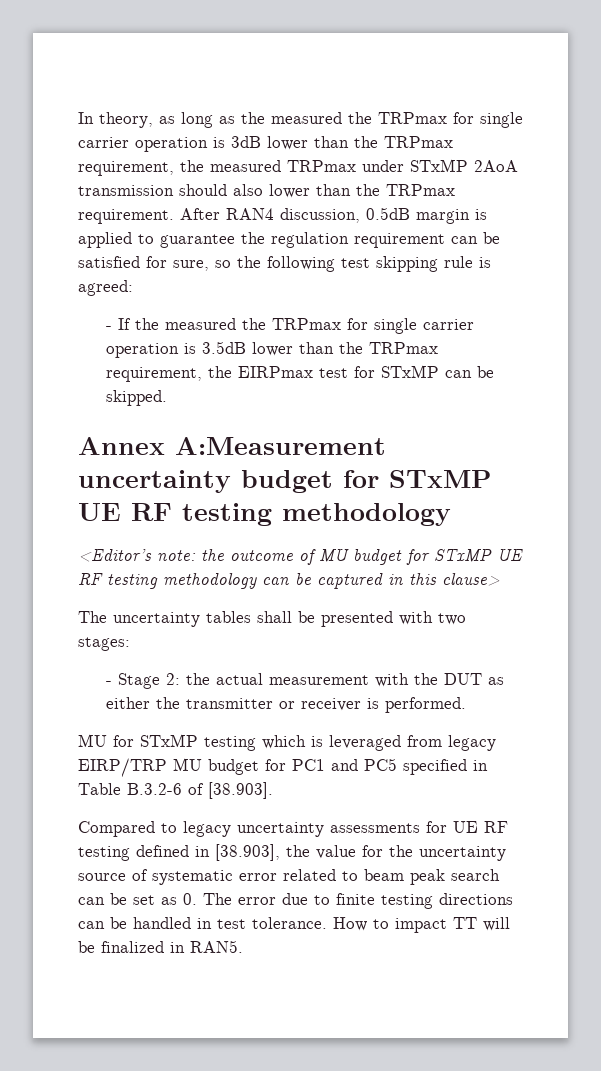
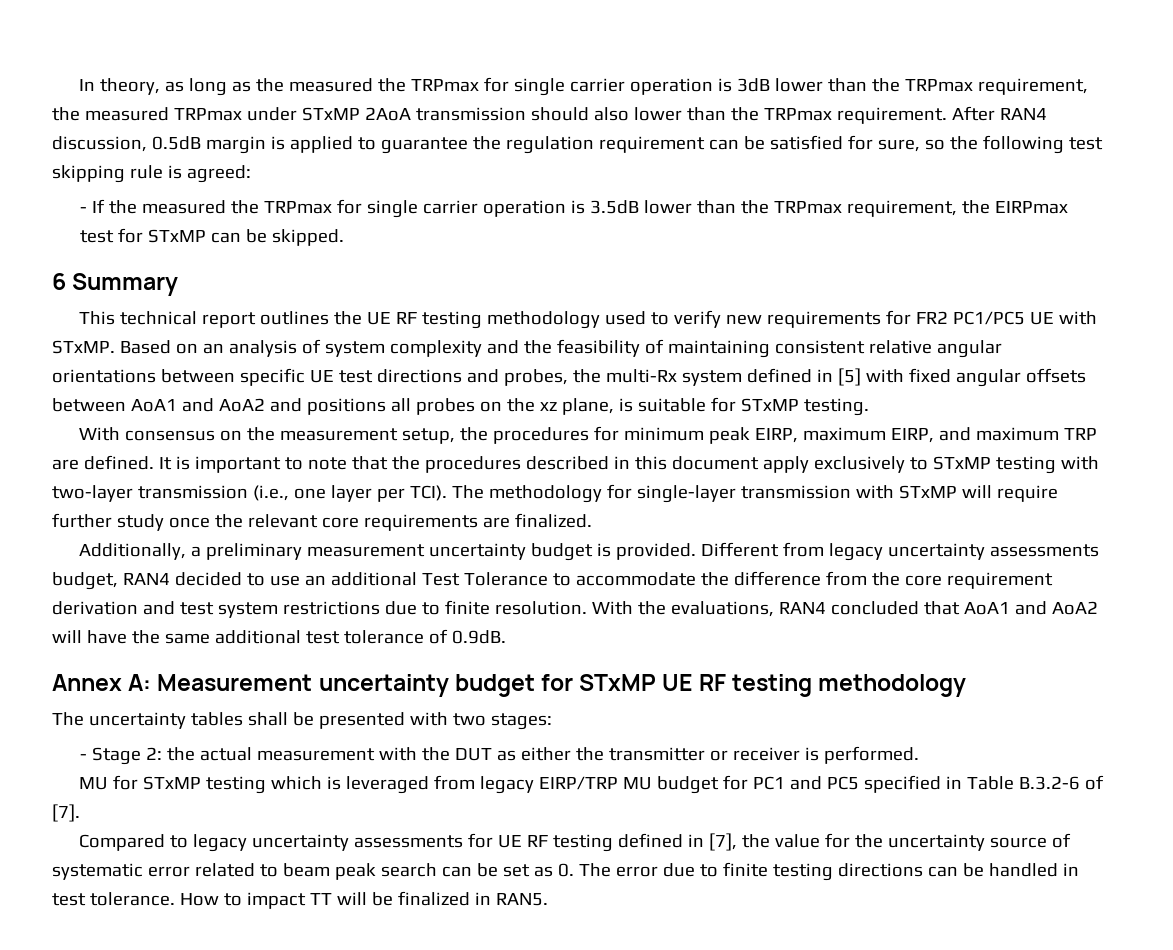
+ 6 Summary
+ This technical report outlines the UE RF testing methodology used to verify new requirements for FR2 PC1/PC5 UE with STxMP. Based on an analysis of system complexity and the feasibility of maintaining consistent relative angular orientations between specific UE test directions and probes, the multi-Rx system defined in [5] with fixed angular offsets between AoA1 and AoA2 and positions all probes on the xz plane, is suitable for STxMP testing.
+ With consensus on the measurement setup, the procedures for minimum peak EIRP, maximum EIRP, and maximum TRP are defined. It is important to note that the procedures described in this document apply exclusively to STxMP testing with two-layer transmission (i.e., one layer per TCI). The methodology for single-layer transmission with STxMP will require further study once the relevant core requirements are finalized.
+ Additionally, a preliminary measurement uncertainty budget is provided. Different from legacy uncertainty assessments budget, RAN4 decided to use an additional Test Tolerance to accommodate the difference from the core requirement derivation and test system restrictions due to finite resolution. With the evaluations, RAN4 concluded that AoA1 and AoA2 will have the same additional test tolerance of 0.9dB.
- Annex A:Measurement uncertainty budget for STxMP UE RF testing methodology
+ Annex A: Measurement uncertainty budget for STxMP UE RF testing methodology
- <Editor’s note: the outcome of MU budget for STxMP UE RF testing methodology can be captured in this clause>
- MU for STxMP testing which is leveraged from legacy EIRP/TRP MU budget for PC1 and PC5 specified in Table B.3.2-6 of [38.903].
+ MU for STxMP testing which is leveraged from legacy EIRP/TRP MU budget for PC1 and PC5 specified in Table B.3.2-6 of [7].
- Compared to legacy uncertainty assessments for UE RF testing defined in [38.903], the value for the uncertainty source of systematic error related to beam peak search can be set as 0. The error due to finite testing directions can be handled in test tolerance.
+ Compared to legacy uncertainty assessments for UE RF testing defined in [7], the value for the uncertainty source of systematic error related to beam peak search can be set as 0. The error due to finite testing directions can be handled in test tolerance.

